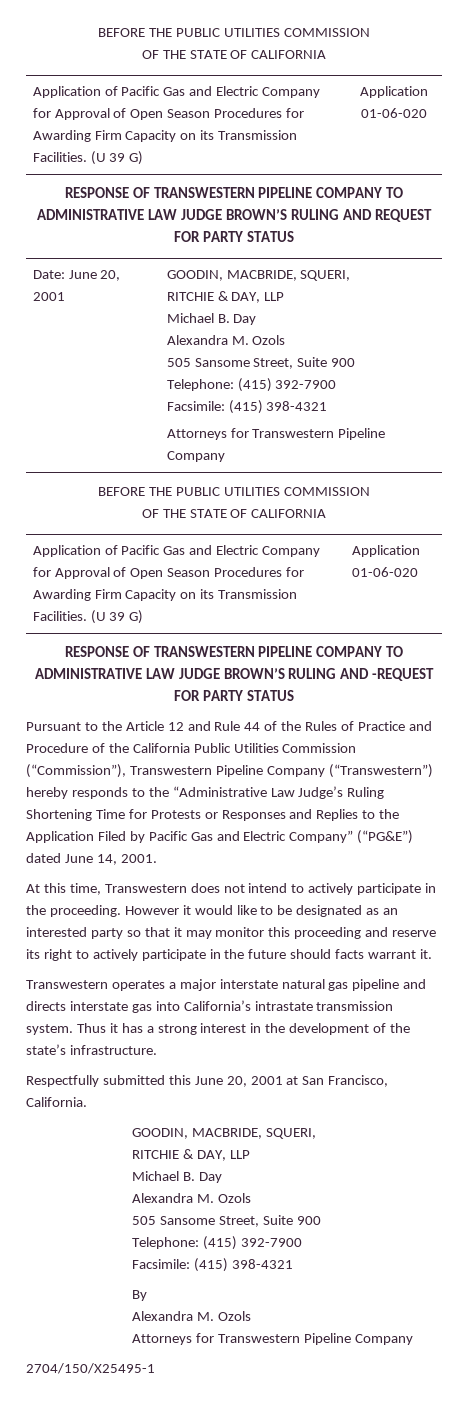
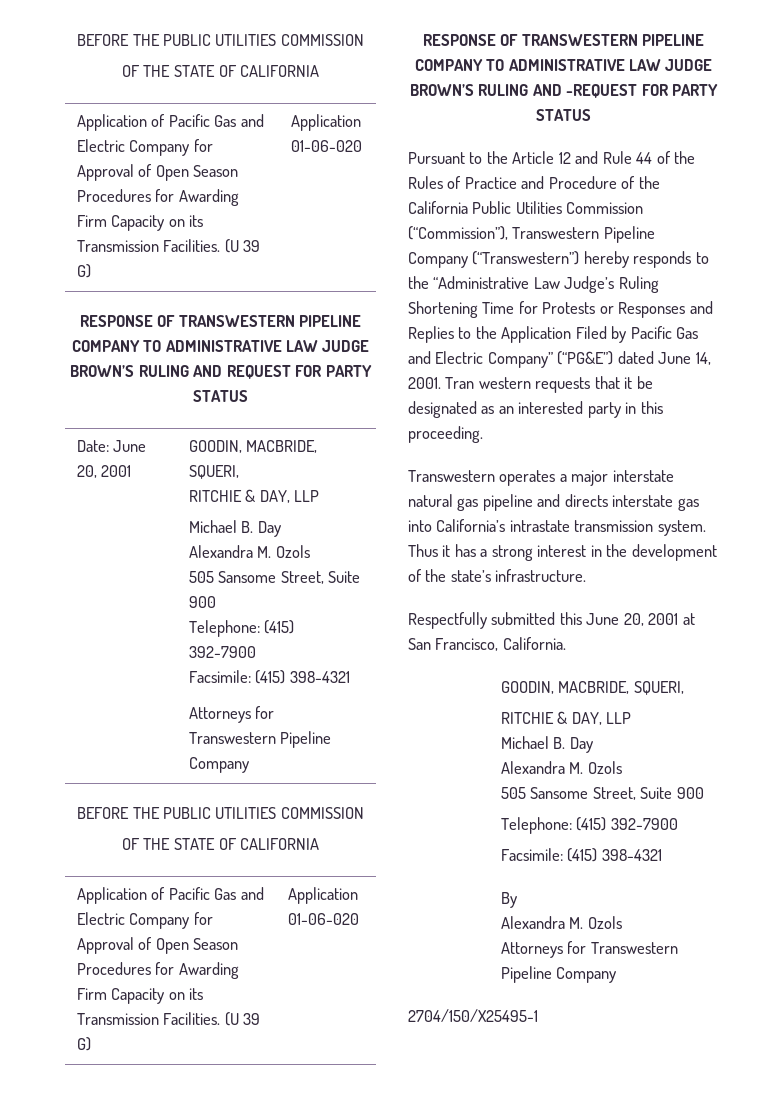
- Pursuant to the Article 12 and Rule 44 of the Rules of Practice and Procedure of the California Public Utilities Commission (“Commission”), Transwestern Pipeline Company (“Transwestern”) hereby responds to the “Administrative Law Judge’s Ruling Shortening Time for Protests or Responses and Replies to the Application Filed by Pacific Gas and Electric Company” (“PG&E”) dated June 14, 2001.
- At this time, Transwestern does not intend to actively participate in the proceeding. However it would like to be designated as an interested party so that it may monitor this proceeding and reserve its right to actively participate in the future should facts warrant it.
+ Pursuant to the Article 12 and Rule 44 of the Rules of Practice and Procedure of the California Public Utilities Commission (“Commission”), Transwestern Pipeline Company (“Transwestern”) hereby responds to the “Administrative Law Judge’s Ruling Shortening Time for Protests or Responses and Replies to the Application Filed by Pacific Gas and Electric Company” (“PG&E”) dated June 14, 2001. Tran western requests that it be designated as an interested party in this proceeding.

